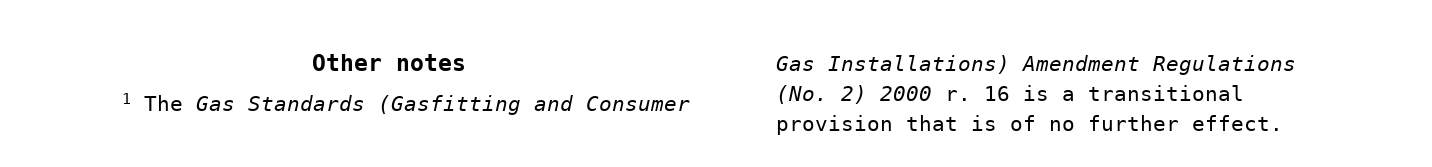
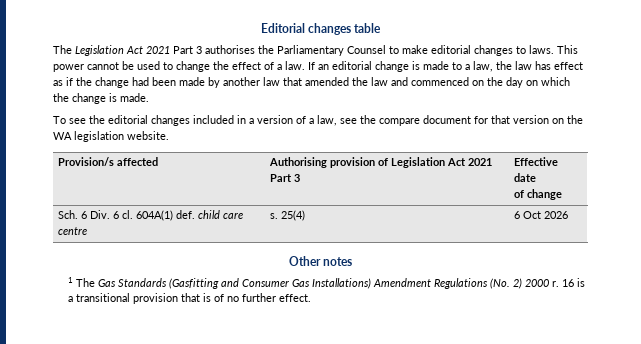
+ Editorial changes table
+ The Legislation Act 2021 Part 3 authorises the Parliamentary Counsel to make editorial changes to laws. This power cannot be used to change the effect of a law. If an editorial change is made to a law, the law has effect as if the change had been made by another law that amended the law and commenced on the day on which the change is made.
+ To see the editorial changes included in a version of a law, see the compare document for that version on the WA legislation website.
+ Provision/s affected | Authorising provision of Legislation Act 2021 Part 3 | Effective date
+ of change
+ Sch. 6 Div. 6 cl. 604A(1) def. child care centre | s. 25(4) | 6 Oct 2026

